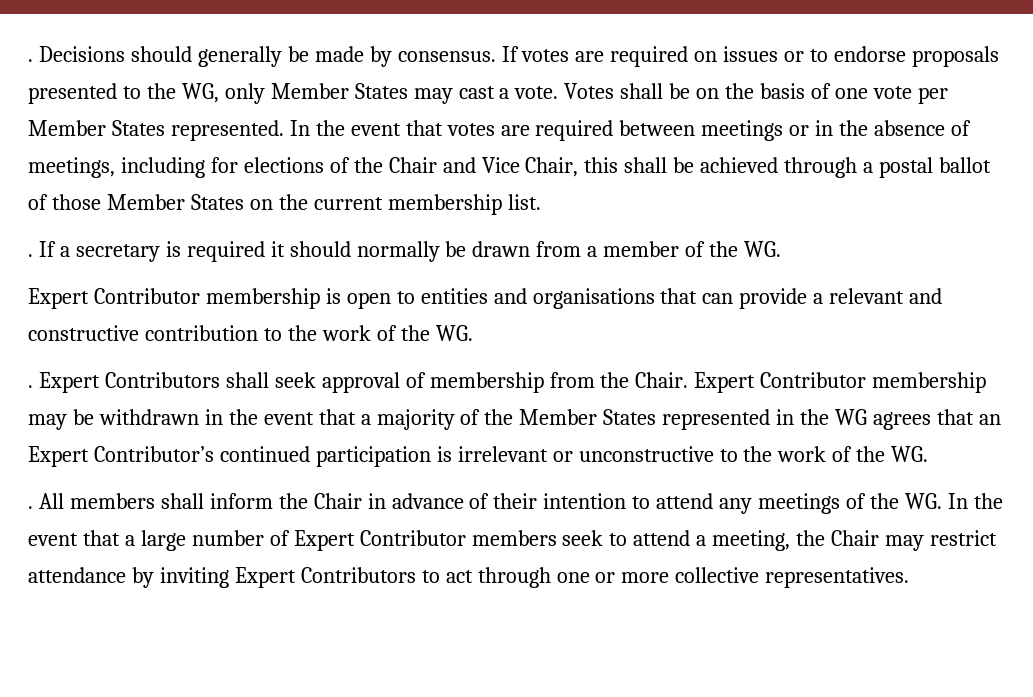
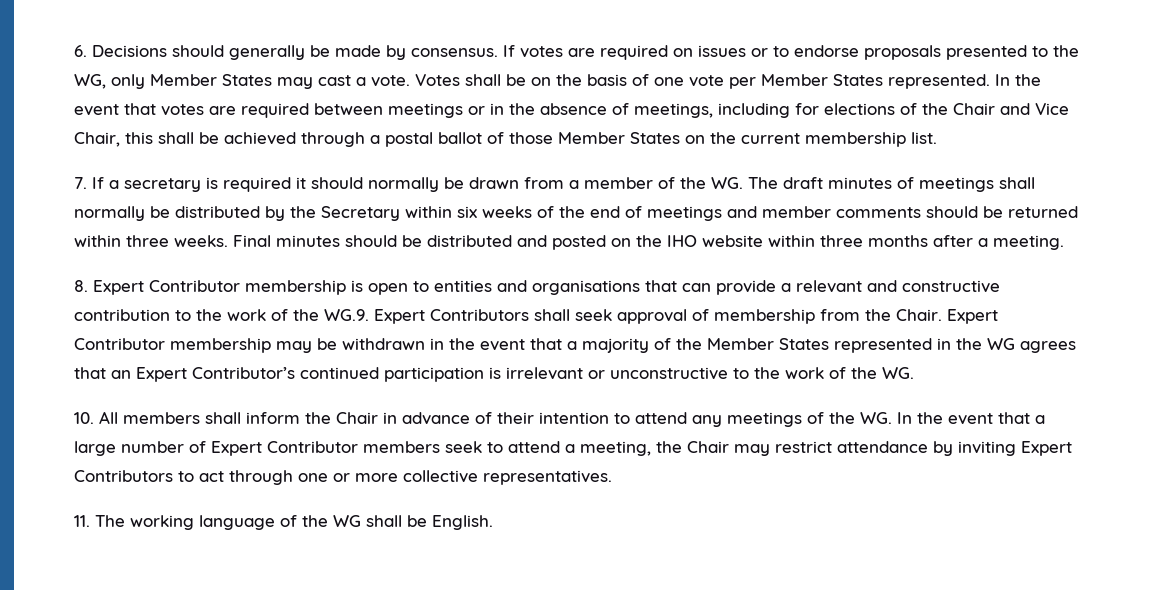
- . Decisions should generally be made by consensus.
+ 6. Decisions should generally be made by consensus.
- . If a secretary is required it should normally be drawn from a member of the WG.
- Expert Contributor membership is open to entities and organisations that can provide a relevant and constructive contribution to the work of the WG.
- . Expert Contributors shall seek approval of membership from the Chair.
+ 7. If a secretary is required it should normally be drawn from a member of the WG. The draft minutes of meetings shall normally be distributed by the Secretary within six weeks of the end of meetings and member comments should be returned within three weeks. Final minutes should be distributed and posted on the IHO website within three months after a meeting.
+ 8. Expert Contributor membership is open to entities and organisations that can provide a relevant and constructive contribution to the work of the WG.9. Expert Contributors shall seek approval of membership from the Chair.
- . All members shall inform the Chair in advance of their intention to attend any meetings of the WG. In the event that a large number of Expert Contributor members seek to attend a meeting, the Chair may restrict attendance by inviting Expert Contributors to act through one or more collective representatives.
+ 10. All members shall inform the Chair in advance of their intention to attend any meetings of the WG. In the event that a large number of Expert Contributor members seek to attend a meeting, the Chair may restrict attendance by inviting Expert Contributors to act through one or more collective representatives.
+ 11. The working language of the WG shall be English.

